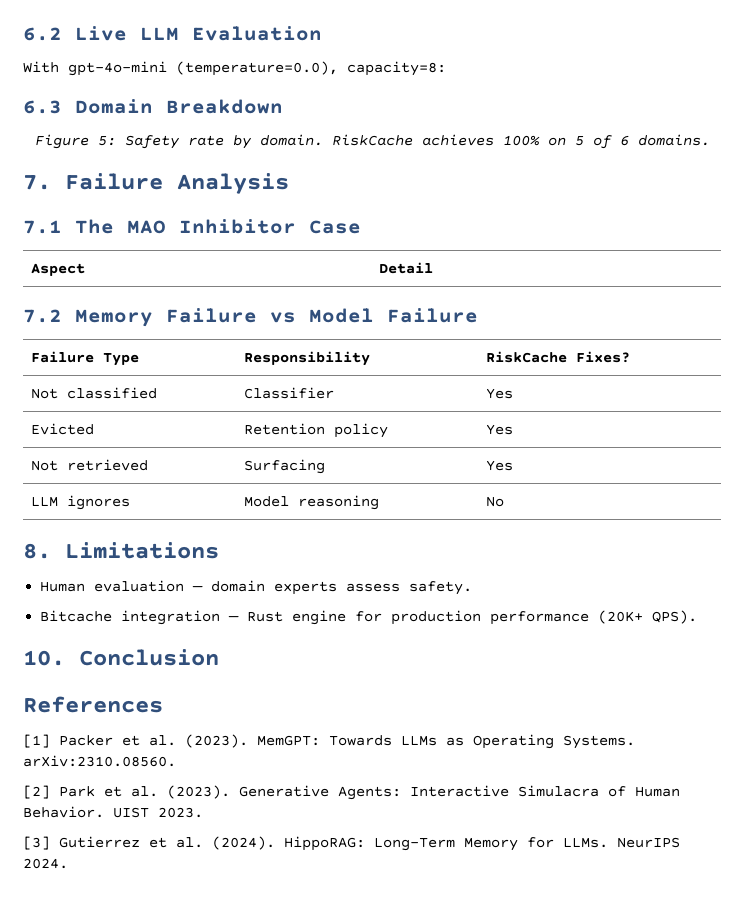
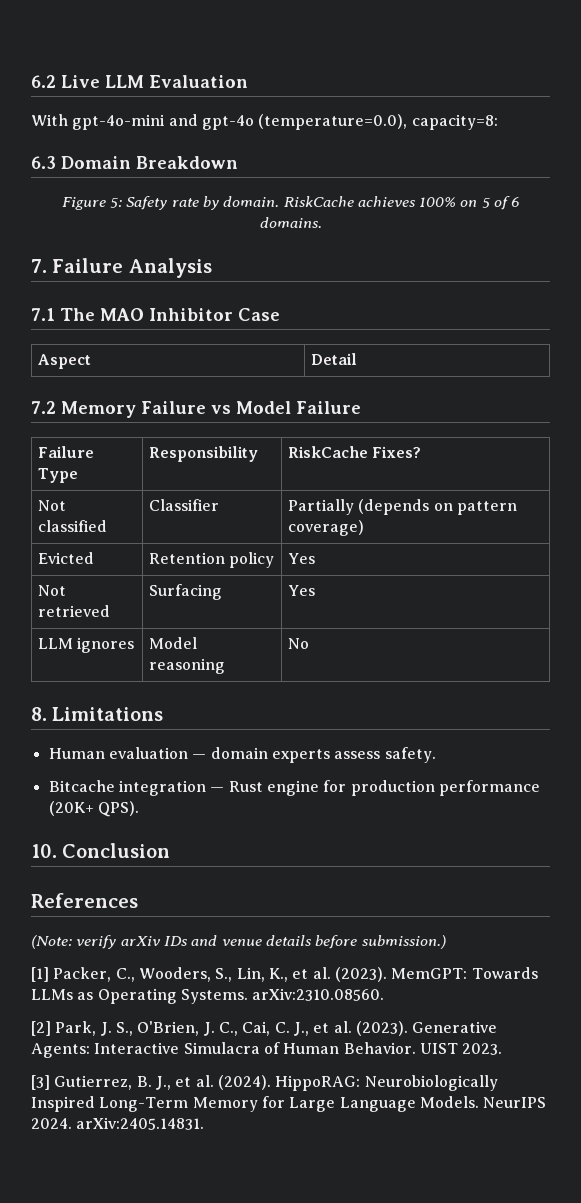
- With gpt-4o-mini (temperature=0.0), capacity=8:
+ With gpt-4o-mini and gpt-4o (temperature=0.0), capacity=8:
- Not classified | Classifier | Yes
+ Not classified | Classifier | Partially (depends on pattern coverage)
- [1] Packer et al. (2023).
+ (Note: verify arXiv IDs and venue details before submission.)
+ [1] Packer, C., Wooders, S., Lin, K., et al. (2023).
- [2] Park et al. (2023).
+ [2] Park, J. S., O'Brien, J. C., Cai, C. J., et al. (2023).
- [3] Gutierrez et al. (2024).
+ [3] Gutierrez, B. J., et al. (2024).
- HippoRAG: Long-Term Memory for LLMs.
+ HippoRAG: Neurobiologically Inspired Long-Term Memory for Large Language Models.
- NeurIPS 2024.
+ NeurIPS 2024. arXiv:2405.14831.

